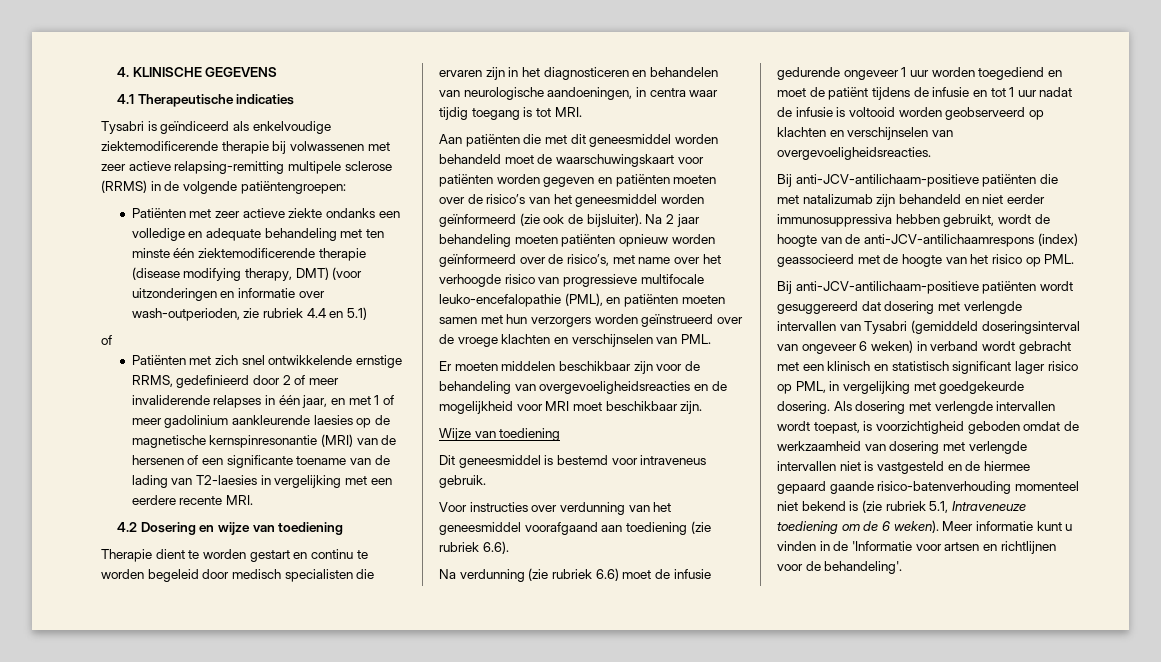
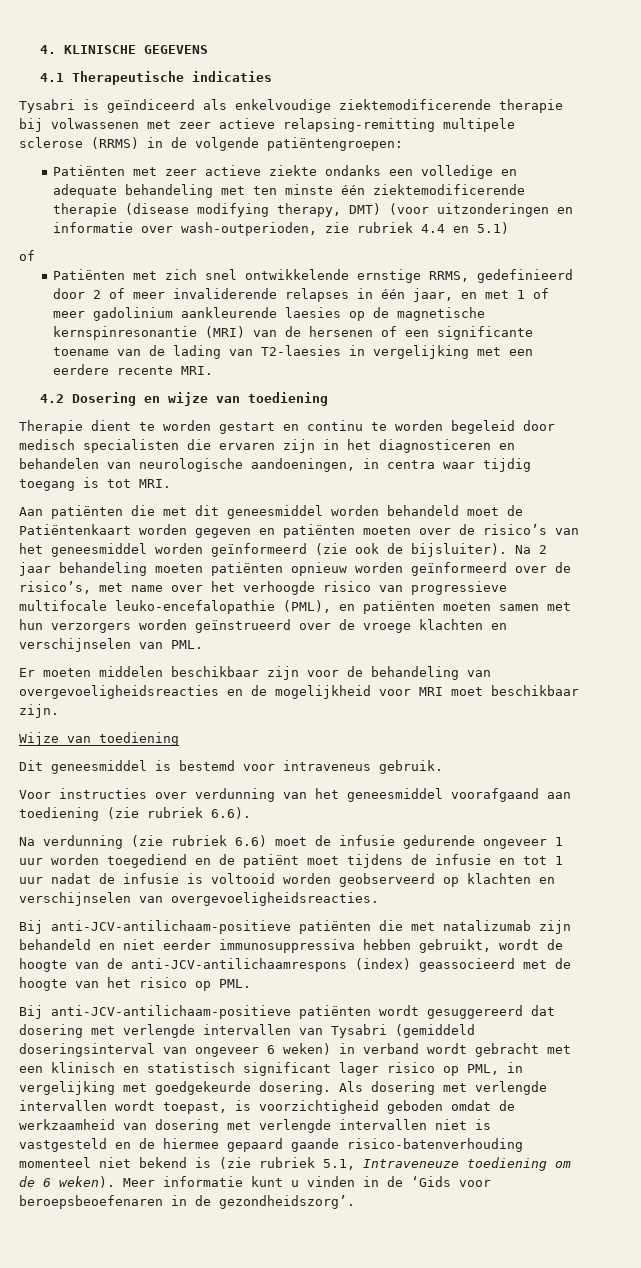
- Aan patiënten die met dit geneesmiddel worden behandeld moet de waarschuwingskaart voor patiënten worden gegeven en patiënten moeten over de risico’s van het geneesmiddel worden geïnformeerd (zie ook de bijsluiter).
+ Aan patiënten die met dit geneesmiddel worden behandeld moet de Patiëntenkaart worden gegeven en patiënten moeten over de risico’s van het geneesmiddel worden geïnformeerd (zie ook de bijsluiter).
- Na verdunning (zie rubriek 6.6) moet de infusie gedurende ongeveer 1 uur worden toegediend en moet de patiënt tijdens de infusie en tot 1 uur nadat de infusie is voltooid worden geobserveerd op klachten en verschijnselen van overgevoeligheidsreacties.
+ Na verdunning (zie rubriek 6.6) moet de infusie gedurende ongeveer 1 uur worden toegediend en de patiënt moet tijdens de infusie en tot 1 uur nadat de infusie is voltooid worden geobserveerd op klachten en verschijnselen van overgevoeligheidsreacties.
- Meer informatie kunt u vinden in de 'Informatie voor artsen en richtlijnen voor de behandeling'.
+ Meer informatie kunt u vinden in de ‘Gids voor beroepsbeoefenaren in de gezondheidszorg’.

